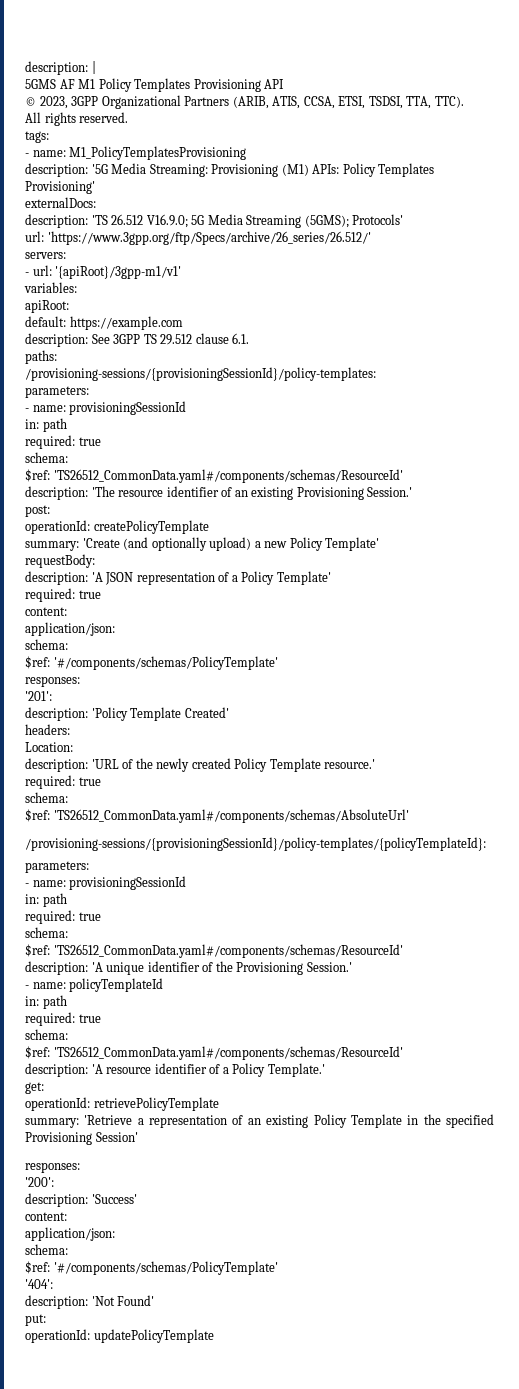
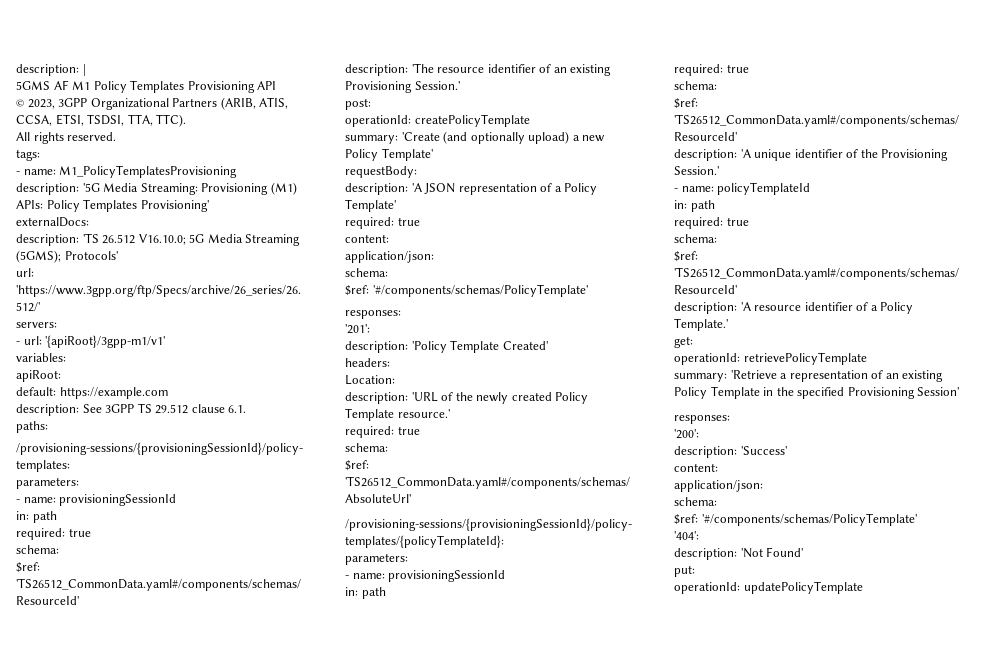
- description: 'TS 26.512 V16.9.0; 5G Media Streaming (5GMS); Protocols'
+ description: 'TS 26.512 V16.10.0; 5G Media Streaming (5GMS); Protocols'

